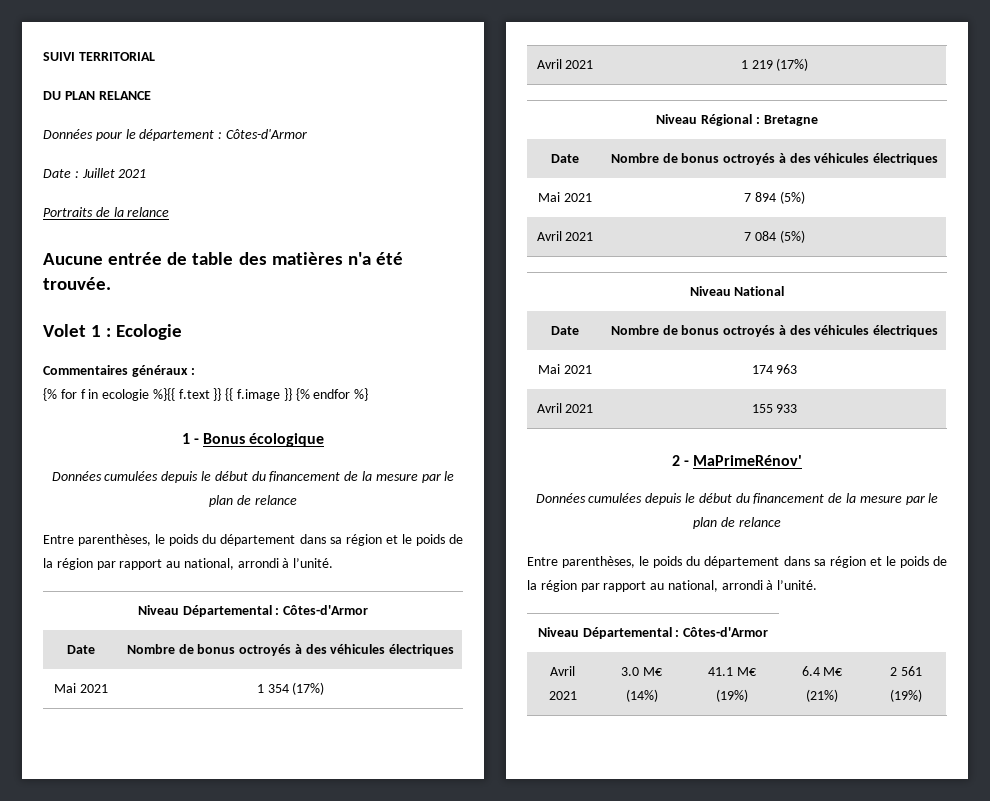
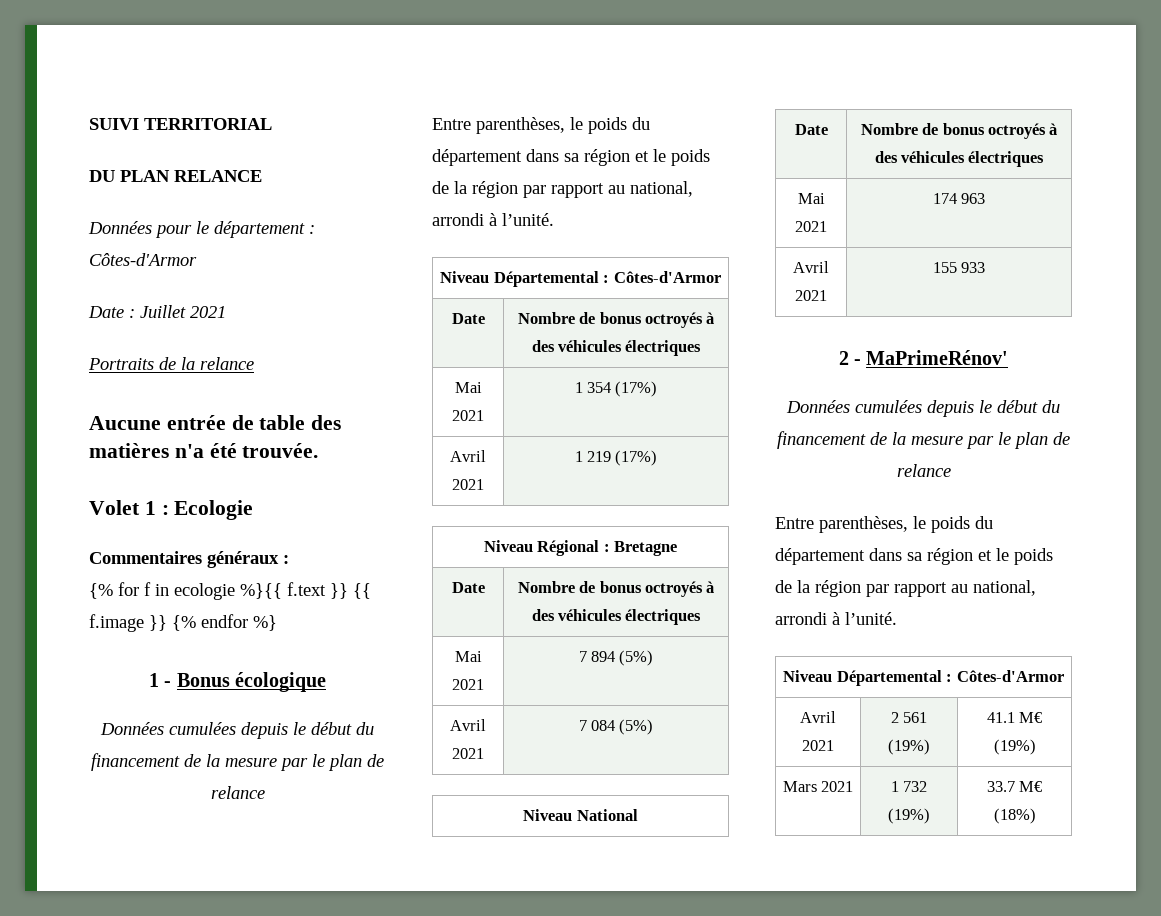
- Avril 2021 | 3.0 M€ (14%) | 41.1 M€ (19%) | 6.4 M€ (21%) | 2 561 (19%)
+ Avril 2021 | 2 561 (19%) | 41.1 M€ (19%)
+ Mars 2021 | 1 732 (19%) | 33.7 M€ (18%)

